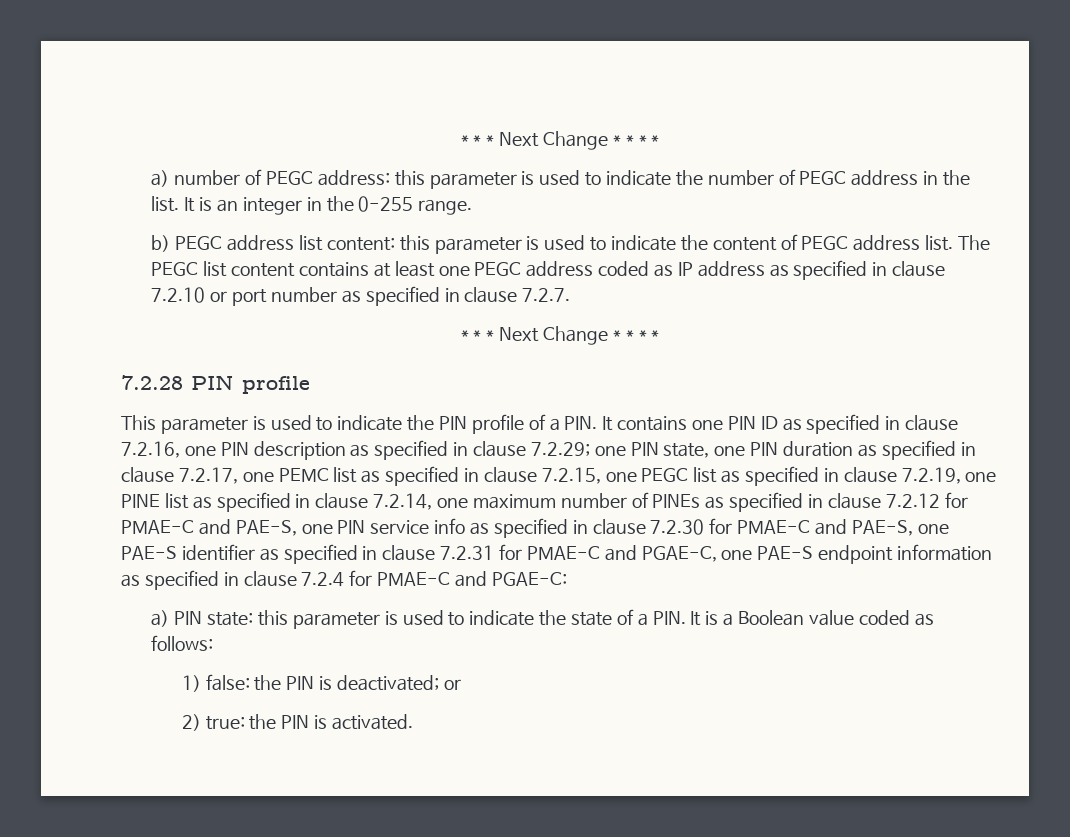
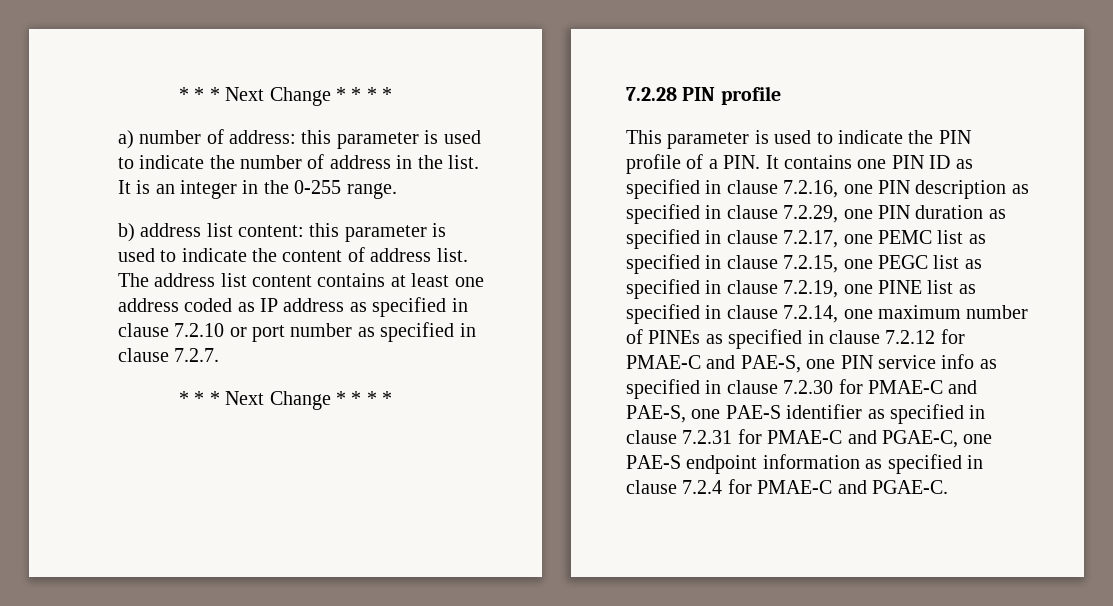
- a) number of PEGC address: this parameter is used to indicate the number of PEGC address in the list.
+ a) number of address: this parameter is used to indicate the number of address in the list.
- b) PEGC address list content: this parameter is used to indicate the content of PEGC address list.
+ b) address list content: this parameter is used to indicate the content of address list.
- The PEGC list content contains at least one PEGC address coded as IP address as specified in clause 7.2.10 or port number as specified in clause 7.2.7.
+ The address list content contains at least one address coded as IP address as specified in clause 7.2.10 or port number as specified in clause 7.2.7.
- This parameter is used to indicate the PIN profile of a PIN. It contains one PIN ID as specified in clause 7.2.16, one PIN description as specified in clause 7.2.29; one PIN state, one PIN duration as specified in clause 7.2.17, one PEMC list as specified in clause 7.2.15, one PEGC list as specified in clause 7.2.19, one PINE list as specified in clause 7.2.14, one maximum number of PINEs as specified in clause 7.2.12 for PMAE-C and PAE-S, one PIN service info as specified in clause 7.2.30 for PMAE-C and PAE-S, one PAE-S identifier as specified in clause 7.2.31 for PMAE-C and PGAE-C, one PAE-S endpoint information as specified in clause 7.2.4 for PMAE-C and PGAE-C:
- a) PIN state: this parameter is used to indicate the state of a PIN. It is a Boolean value coded as follows:
- 1) false: the PIN is deactivated; or
- 2) true: the PIN is activated.
+ This parameter is used to indicate the PIN profile of a PIN. It contains one PIN ID as specified in clause 7.2.16, one PIN description as specified in clause 7.2.29, one PIN duration as specified in clause 7.2.17, one PEMC list as specified in clause 7.2.15, one PEGC list as specified in clause 7.2.19, one PINE list as specified in clause 7.2.14, one maximum number of PINEs as specified in clause 7.2.12 for PMAE-C and PAE-S, one PIN service info as specified in clause 7.2.30 for PMAE-C and PAE-S, one PAE-S identifier as specified in clause 7.2.31 for PMAE-C and PGAE-C, one PAE-S endpoint information as specified in clause 7.2.4 for PMAE-C and PGAE-C.

